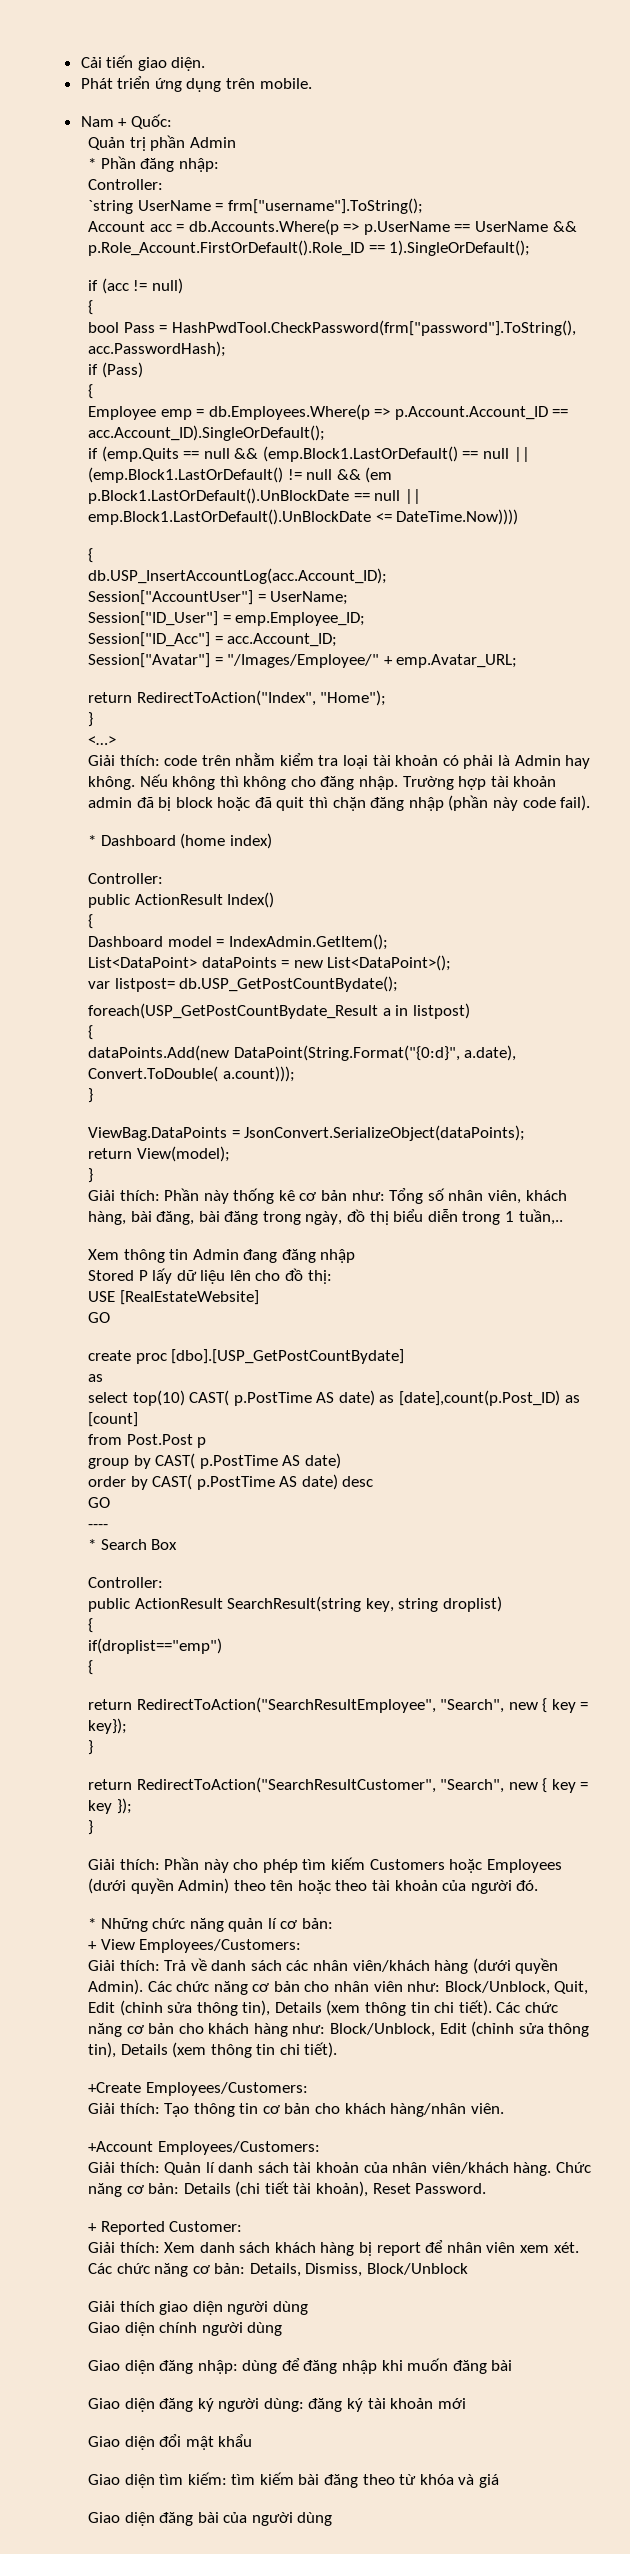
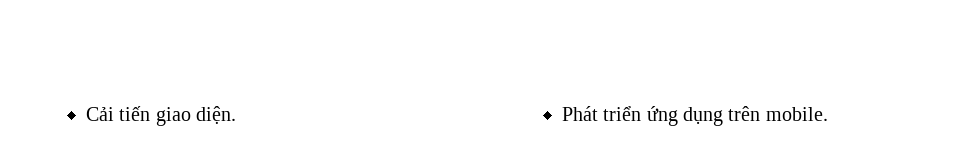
- Nam + Quốc:
- Quản trị phần Admin
- * Phần đăng nhập:
- Controller:
- `string UserName = frm["username"].ToString();
- Account acc = db.Accounts.Where(p => p.UserName == UserName && p.Role_Account.FirstOrDefault().Role_ID == 1).SingleOrDefault();
- if (acc != null)
- {
- bool Pass = HashPwdTool.CheckPassword(frm["password"].ToString(), acc.PasswordHash);
- if (Pass)
- {
- Employee emp = db.Employees.Where(p => p.Account.Account_ID == acc.Account_ID).SingleOrDefault();
- if (emp.Quits == null && (emp.Block1.LastOrDefault() == null || (emp.Block1.LastOrDefault() != null && (em p.Block1.LastOrDefault().UnBlockDate == null || emp.Block1.LastOrDefault().UnBlockDate <= DateTime.Now))))
- {
- db.USP_InsertAccountLog(acc.Account_ID);
- Session["AccountUser"] = UserName;
- Session["ID_User"] = emp.Employee_ID;
- Session["ID_Acc"] = acc.Account_ID;
- Session["Avatar"] = "/Images/Employee/" + emp.Avatar_URL;
- return RedirectToAction("Index", "Home");
- }
- <…>
- Giải thích: code trên nhằm kiểm tra loại tài khoản có phải là Admin hay không. Nếu không thì không cho đăng nhập. Trường hợp tài khoản admin đã bị block hoặc đã quit thì chặn đăng nhập (phần này code fail).
- * Dashboard (home index)
- Controller:
- public ActionResult Index()
- {
- Dashboard model = IndexAdmin.GetItem();
- List<DataPoint> dataPoints = new List<DataPoint>();
- var listpost= db.USP_GetPostCountBydate();
- foreach(USP_GetPostCountBydate_Result a in listpost)
- {
- dataPoints.Add(new DataPoint(String.Format("{0:d}", a.date), Convert.ToDouble( a.count)));
- }
- ViewBag.DataPoints = JsonConvert.SerializeObject(dataPoints);
- return View(model);
- }
- Giải thích: Phần này thống kê cơ bản như: Tổng số nhân viên, khách hàng, bài đăng, bài đăng trong ngày, đồ thị biểu diễn trong 1 tuần,..
- Xem thông tin Admin đang đăng nhập
- Stored P lấy dữ liệu lên cho đồ thị:
- USE [RealEstateWebsite]
- GO
- create proc [dbo].[USP_GetPostCountBydate]
- as
- select top(10) CAST( p.PostTime AS date) as [date],count(p.Post_ID) as [count]
- from Post.Post p
- group by CAST( p.PostTime AS date)
- order by CAST( p.PostTime AS date) desc
- GO
- ----
- * Search Box
- Controller:
- public ActionResult SearchResult(string key, string droplist)
- {
- if(droplist=="emp")
- {
- return RedirectToAction("SearchResultEmployee", "Search", new { key = key});
- }
- return RedirectToAction("SearchResultCustomer", "Search", new { key = key });
- }
- Giải thích: Phần này cho phép tìm kiếm Customers hoặc Employees (dưới quyền Admin) theo tên hoặc theo tài khoản của người đó.
- * Những chức năng quản lí cơ bản:
- + View Employees/Customers:
- Giải thích: Trả về danh sách các nhân viên/khách hàng (dưới quyền Admin). Các chức năng cơ bản cho nhân viên như: Block/Unblock, Quit, Edit (chỉnh sửa thông tin), Details (xem thông tin chi tiết). Các chức năng cơ bản cho khách hàng như: Block/Unblock, Edit (chỉnh sửa thông tin), Details (xem thông tin chi tiết).
- +Create Employees/Customers:
- Giải thích: Tạo thông tin cơ bản cho khách hàng/nhân viên.
- +Account Employees/Customers:
- Giải thích: Quản lí danh sách tài khoản của nhân viên/khách hàng. Chức năng cơ bản: Details (chi tiết tài khoản), Reset Password.
- + Reported Customer:
- Giải thích: Xem danh sách khách hàng bị report để nhân viên xem xét. Các chức năng cơ bản: Details, Dismiss, Block/Unblock
- Giải thích giao diện người dùng
- Giao diện chính người dùng
- Giao diện đăng nhập: dùng để đăng nhập khi muốn đăng bài
- Giao diện đăng ký người dùng: đăng ký tài khoản mới
- Giao diện đổi mật khẩu
- Giao diện tìm kiếm: tìm kiếm bài đăng theo từ khóa và giá
- Giao diện đăng bài của người dùng

